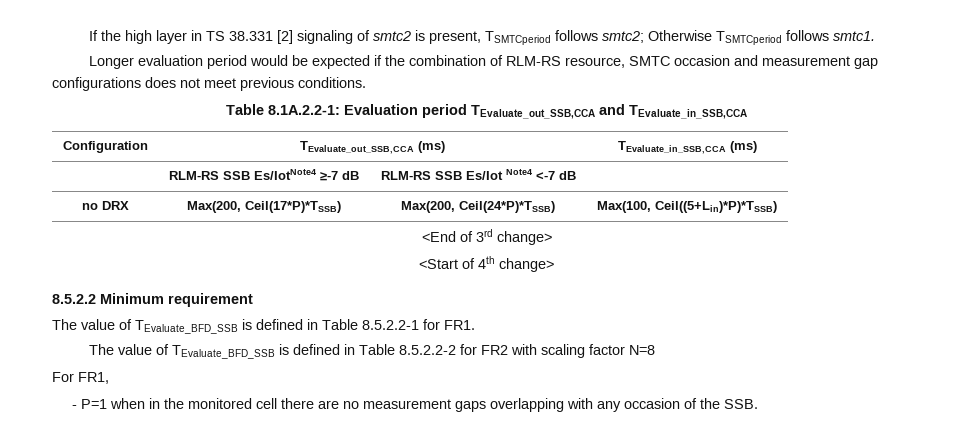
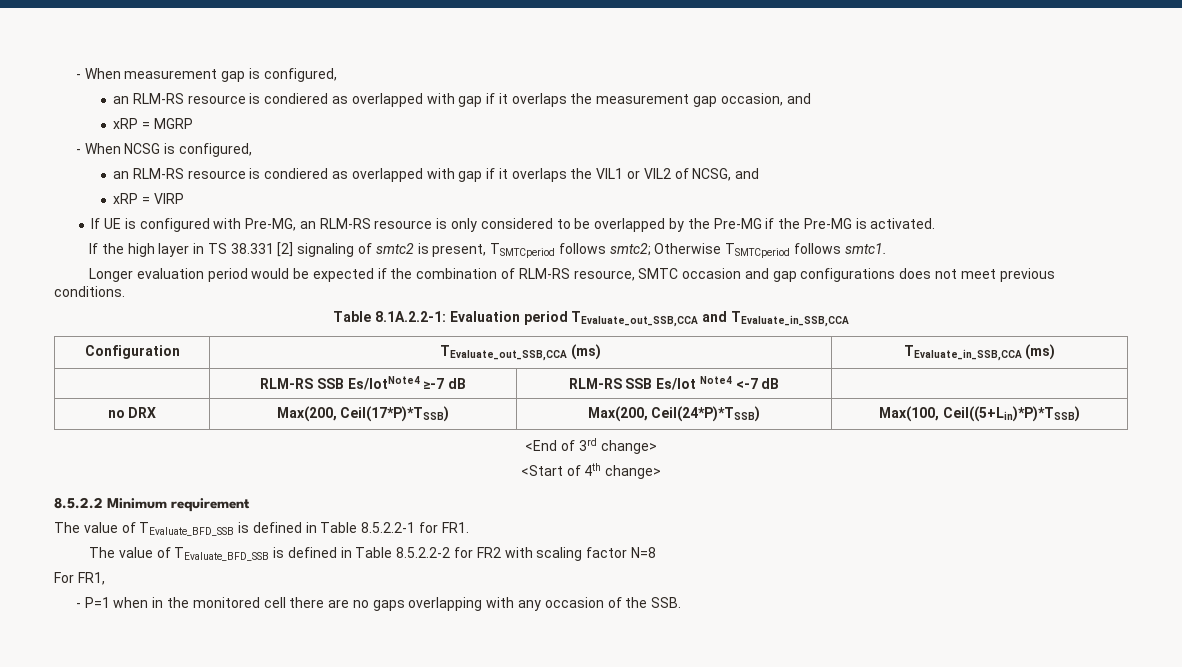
+ - When measurement gap is configured,
+ an RLM-RS resource is condiered as overlapped with gap if it overlaps the measurement gap occasion, and
+ xRP = MGRP
+ - When NCSG is configured,
+ an RLM-RS resource is condiered as overlapped with gap if it overlaps the VIL1 or VIL2 of NCSG, and
+ xRP = VIRP
+ If UE is configured with Pre-MG, an RLM-RS resource is only considered to be overlapped by the Pre-MG if the Pre-MG is activated.
- Longer evaluation period would be expected if the combination of RLM-RS resource, SMTC occasion and measurement gap configurations does not meet previous conditions.
+ Longer evaluation period would be expected if the combination of RLM-RS resource, SMTC occasion and gap configurations does not meet previous conditions.
- - P=1 when in the monitored cell there are no measurement gaps overlapping with any occasion of the SSB.
+ - P=1 when in the monitored cell there are no gaps overlapping with any occasion of the SSB.

